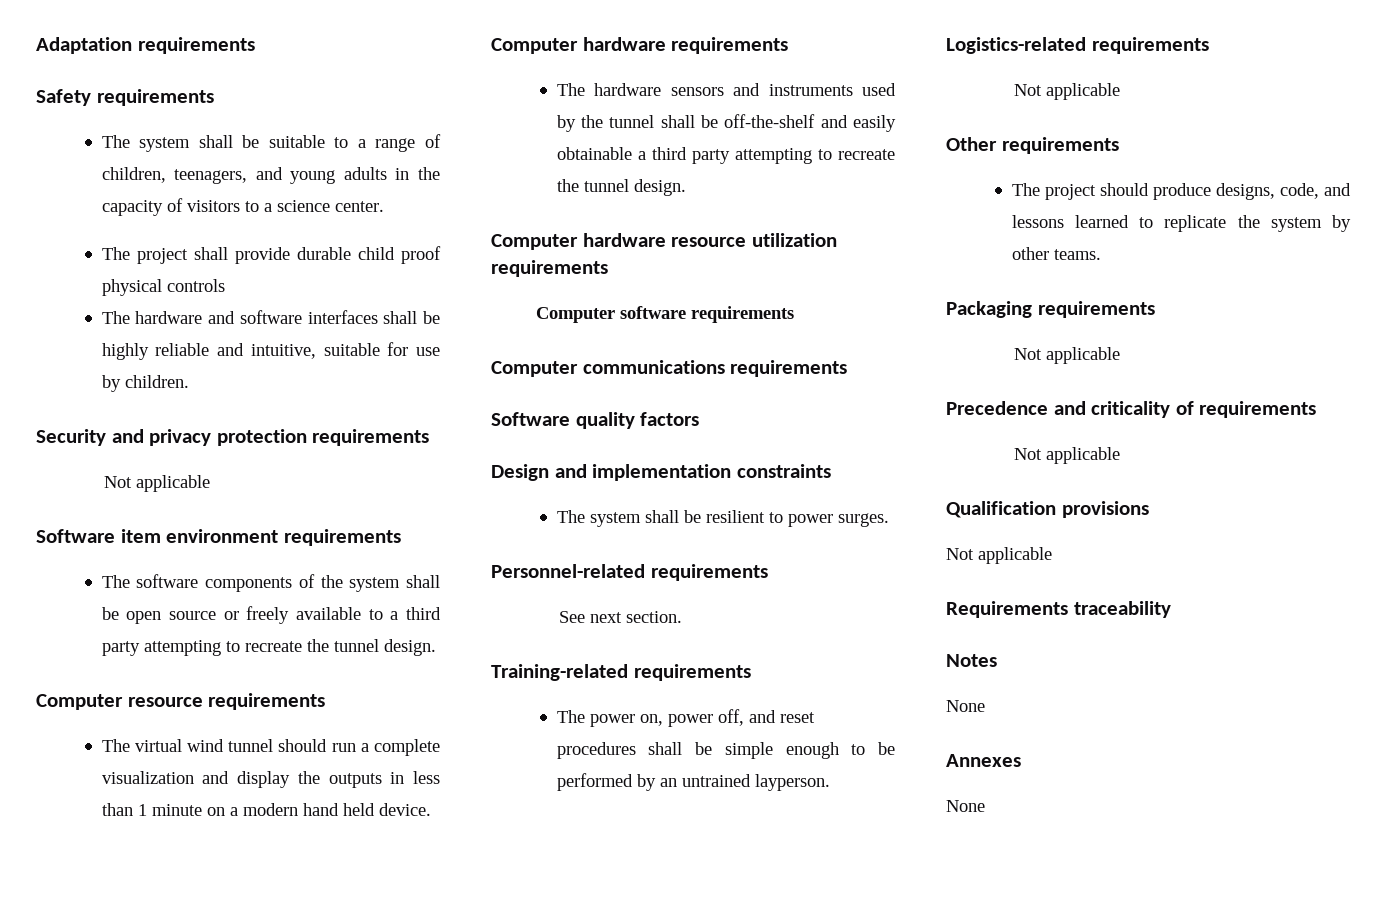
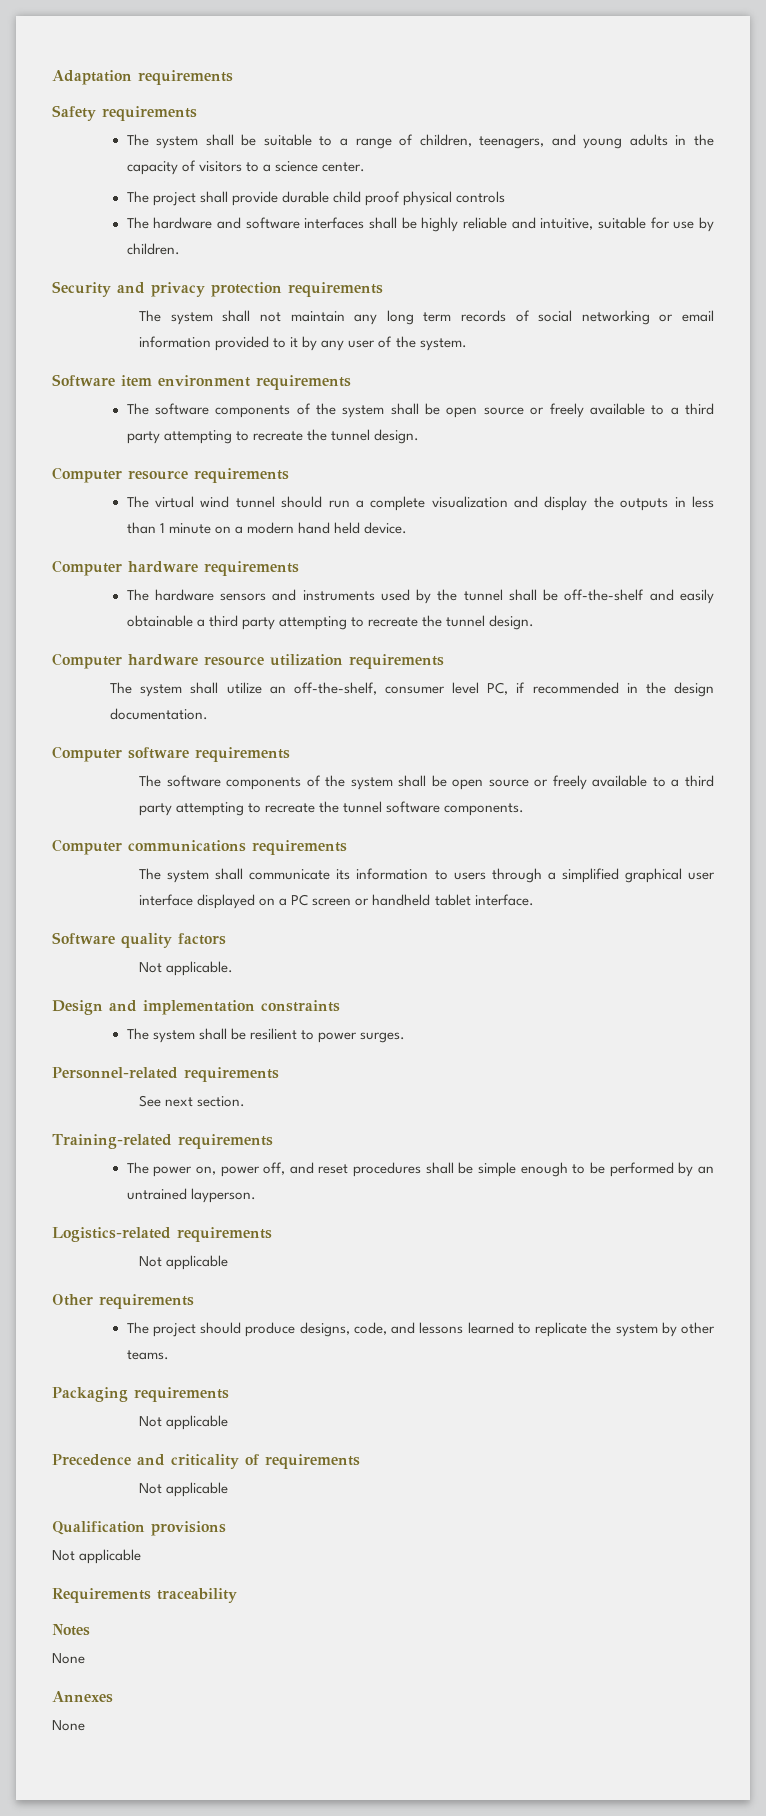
  Security and privacy protection requirements
- Not applicable
+ The system shall not maintain any long term records of social networking or email information provided to it by any user of the system.
+ The system shall utilize an off-the-shelf, consumer level PC, if recommended in the design documentation.
  Computer software requirements
+ The software components of the system shall be open source or freely available to a third party attempting to recreate the tunnel software components.
  Computer communications requirements
+ The system shall communicate its information to users through a simplified graphical user interface displayed on a PC screen or handheld tablet interface.
+ Not applicable.

